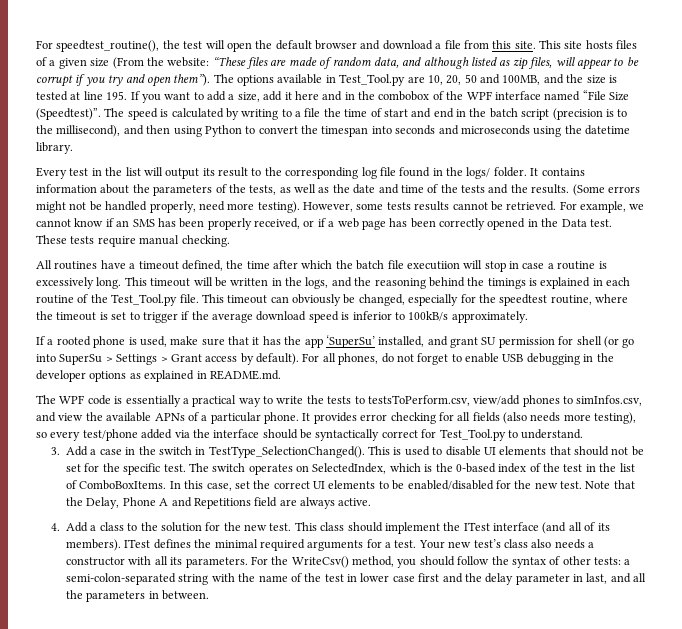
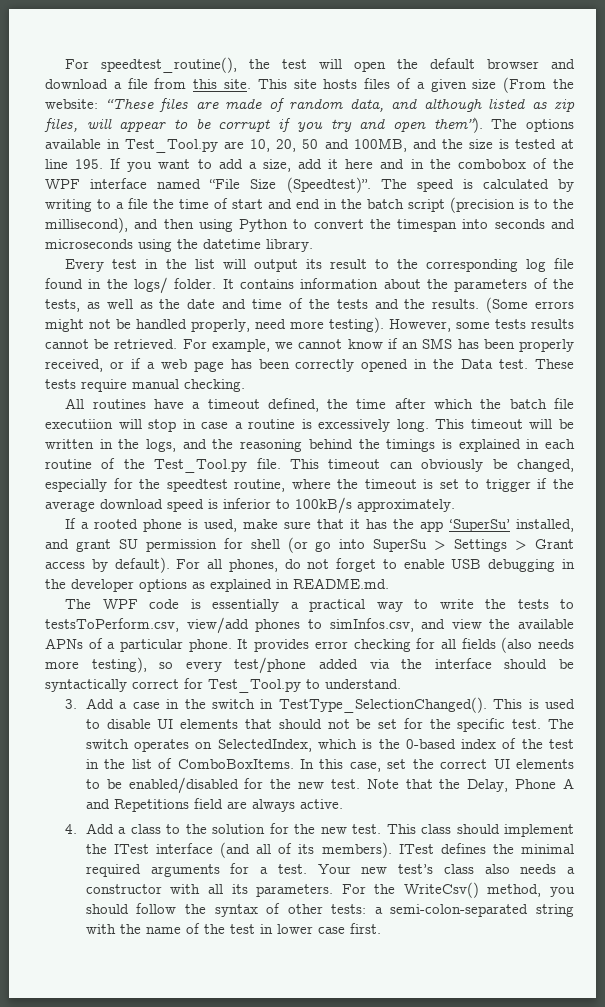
- For the WriteCsv() method, you should follow the syntax of other tests: a semi-colon-separated string with the name of the test in lower case first and the delay parameter in last, and all the parameters in between.
+ For the WriteCsv() method, you should follow the syntax of other tests: a semi-colon-separated string with the name of the test in lower case first.

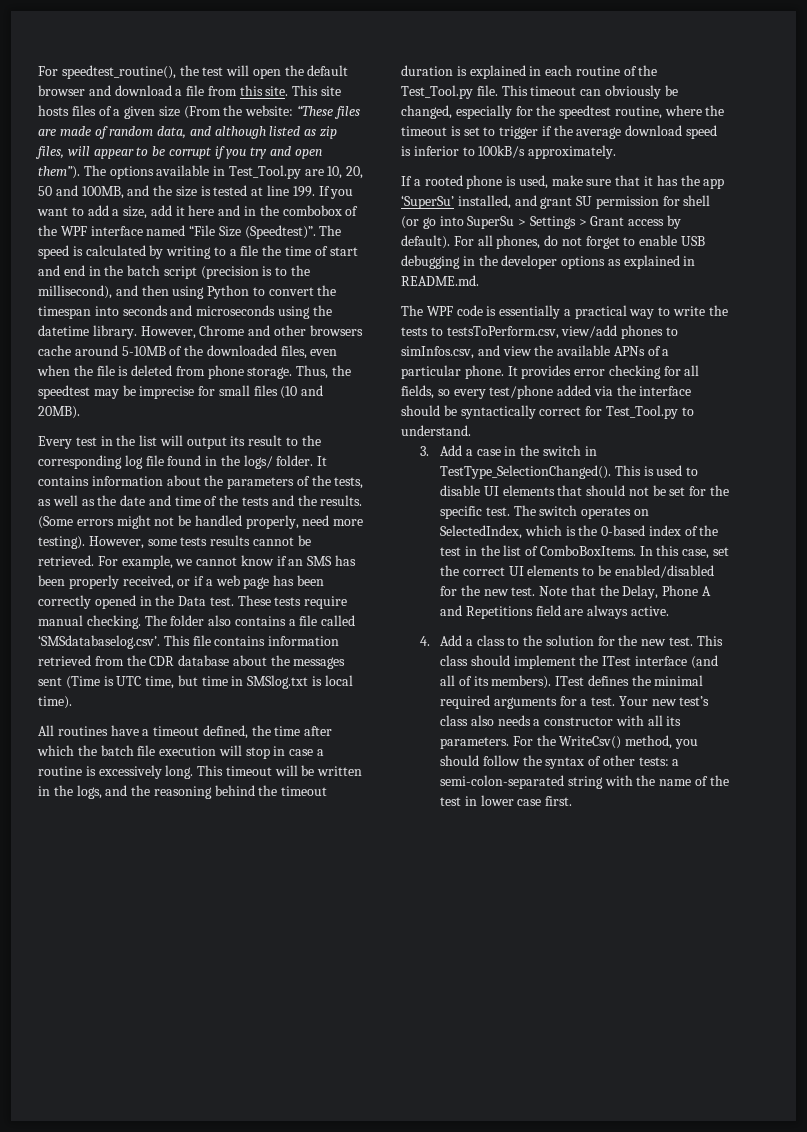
- The options available in Test_Tool.py are 10, 20, 50 and 100MB, and the size is tested at line 195. If you want to add a size, add it here and in the combobox of the WPF interface named “File Size (Speedtest)”.
+ The options available in Test_Tool.py are 10, 20, 50 and 100MB, and the size is tested at line 199. If you want to add a size, add it here and in the combobox of the WPF interface named “File Size (Speedtest)”.
+ However, Chrome and other browsers cache around 5-10MB of the downloaded files, even when the file is deleted from phone storage. Thus, the speedtest may be imprecise for small files (10 and 20MB).
+ The folder also contains a file called ‘SMSdatabaselog.csv’. This file contains information retrieved from the CDR database about the messages sent (Time is UTC time, but time in SMSlog.txt is local time).
- All routines have a timeout defined, the time after which the batch file executiion will stop in case a routine is excessively long.
+ All routines have a timeout defined, the time after which the batch file execution will stop in case a routine is excessively long.
- This timeout will be written in the logs, and the reasoning behind the timings is explained in each routine of the Test_Tool.py file.
+ This timeout will be written in the logs, and the reasoning behind the timeout duration is explained in each routine of the Test_Tool.py file.
- It provides error checking for all fields (also needs more testing), so every test/phone added via the interface should be syntactically correct for Test_Tool.py to understand.
+ It provides error checking for all fields, so every test/phone added via the interface should be syntactically correct for Test_Tool.py to understand.

